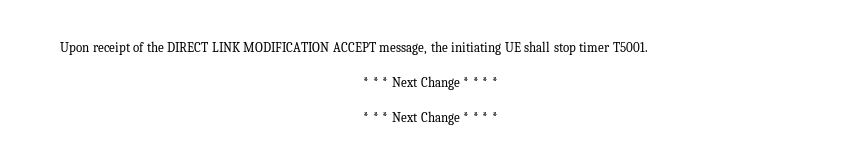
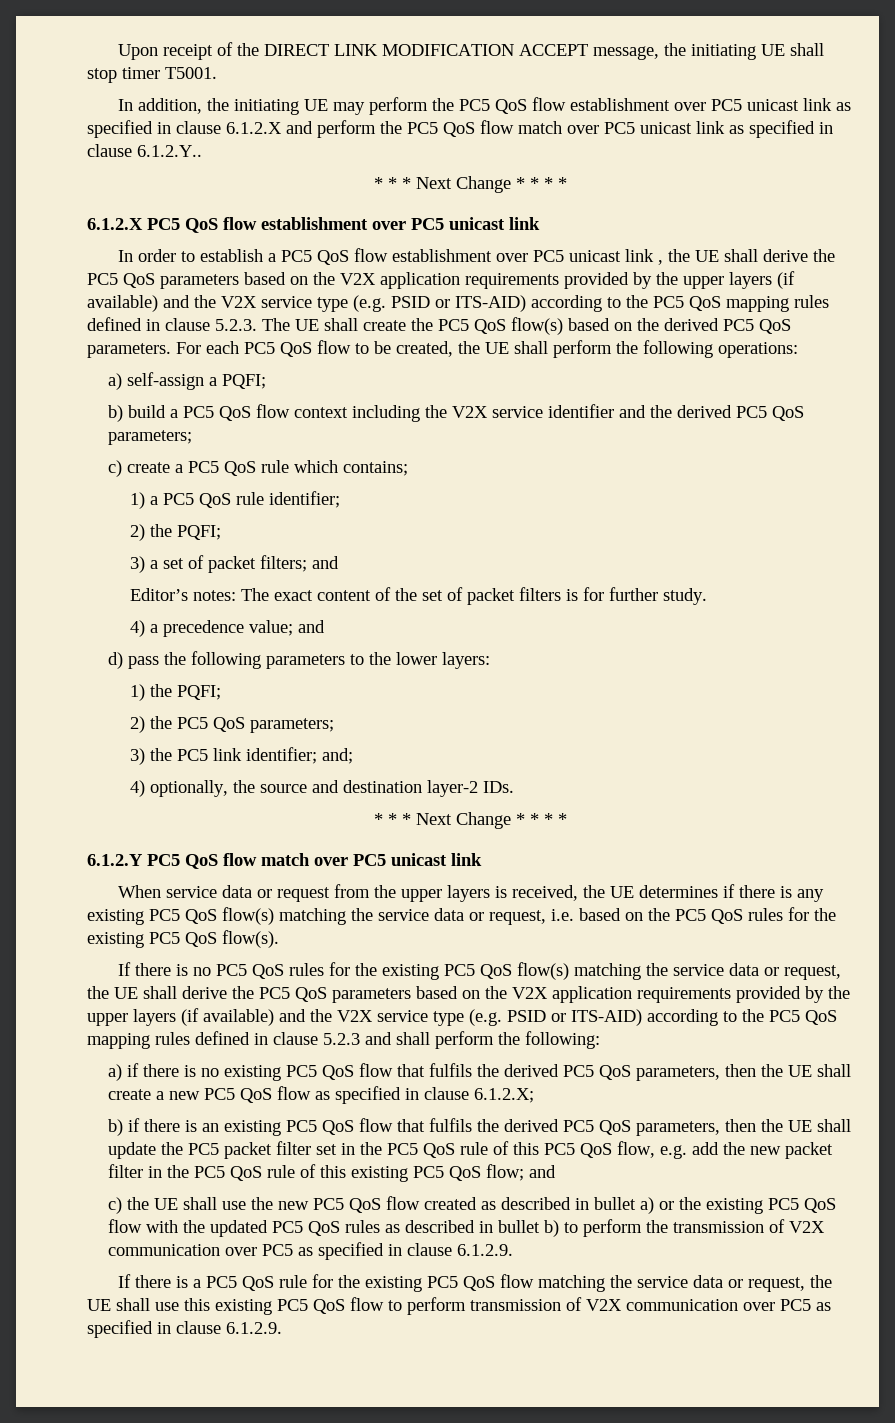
  Upon receipt of the DIRECT LINK MODIFICATION ACCEPT message, the initiating UE shall stop timer T5001.
+ In addition, the initiating UE may perform the PC5 QoS flow establishment over PC5 unicast link as specified in clause 6.1.2.X and perform the PC5 QoS flow match over PC5 unicast link as specified in clause 6.1.2.Y..
  * * * Next Change * * * *
+ 6.1.2.X PC5 QoS flow establishment over PC5 unicast link
+ In order to establish a PC5 QoS flow establishment over PC5 unicast link , the UE shall derive the PC5 QoS parameters based on the V2X application requirements provided by the upper layers (if available) and the V2X service type (e.g. PSID or ITS-AID) according to the PC5 QoS mapping rules defined in clause 5.2.3. The UE shall create the PC5 QoS flow(s) based on the derived PC5 QoS parameters. For each PC5 QoS flow to be created, the UE shall perform the following operations:
+ a) self-assign a PQFI;
+ b) build a PC5 QoS flow context including the V2X service identifier and the derived PC5 QoS parameters;
+ c) create a PC5 QoS rule which contains;
+ 1) a PC5 QoS rule identifier;
+ 2) the PQFI;
+ 3) a set of packet filters; and
+ Editor’s notes: The exact content of the set of packet filters is for further study.
+ 4) a precedence value; and
+ d) pass the following parameters to the lower layers:
+ 1) the PQFI;
+ 2) the PC5 QoS parameters;
+ 3) the PC5 link identifier; and;
+ 4) optionally, the source and destination layer-2 IDs.
  * * * Next Change * * * *
+ 6.1.2.Y PC5 QoS flow match over PC5 unicast link
+ When service data or request from the upper layers is received, the UE determines if there is any existing PC5 QoS flow(s) matching the service data or request, i.e. based on the PC5 QoS rules for the existing PC5 QoS flow(s).
+ If there is no PC5 QoS rules for the existing PC5 QoS flow(s) matching the service data or request, the UE shall derive the PC5 QoS parameters based on the V2X application requirements provided by the upper layers (if available) and the V2X service type (e.g. PSID or ITS-AID) according to the PC5 QoS mapping rules defined in clause 5.2.3 and shall perform the following:
+ a) if there is no existing PC5 QoS flow that fulfils the derived PC5 QoS parameters, then the UE shall create a new PC5 QoS flow as specified in clause 6.1.2.X;
+ b) if there is an existing PC5 QoS flow that fulfils the derived PC5 QoS parameters, then the UE shall update the PC5 packet filter set in the PC5 QoS rule of this PC5 QoS flow, e.g. add the new packet filter in the PC5 QoS rule of this existing PC5 QoS flow; and
+ c) the UE shall use the new PC5 QoS flow created as described in bullet a) or the existing PC5 QoS flow with the updated PC5 QoS rules as described in bullet b) to perform the transmission of V2X communication over PC5 as specified in clause 6.1.2.9.
+ If there is a PC5 QoS rule for the existing PC5 QoS flow matching the service data or request, the UE shall use this existing PC5 QoS flow to perform transmission of V2X communication over PC5 as specified in clause 6.1.2.9.

